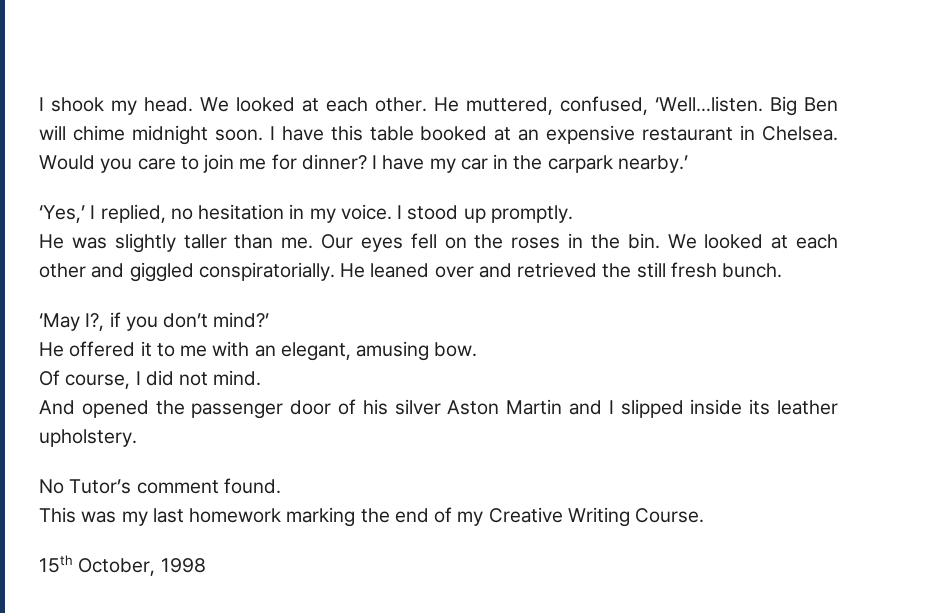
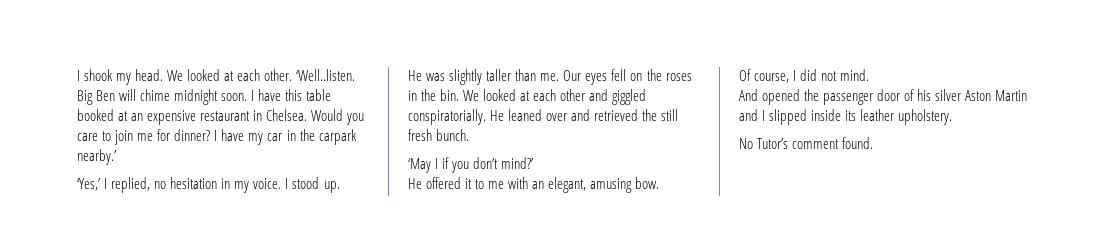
- He muttered, confused, ‘Well…listen. Big Ben will chime midnight soon.
+ ‘Well..listen. Big Ben will chime midnight soon.
- I stood up promptly.
+ I stood up.
- ‘May I?, if you don’t mind?’
+ ‘May I if you don’t mind?’
- This was my last homework marking the end of my Creative Writing Course.
- 15th October, 1998

